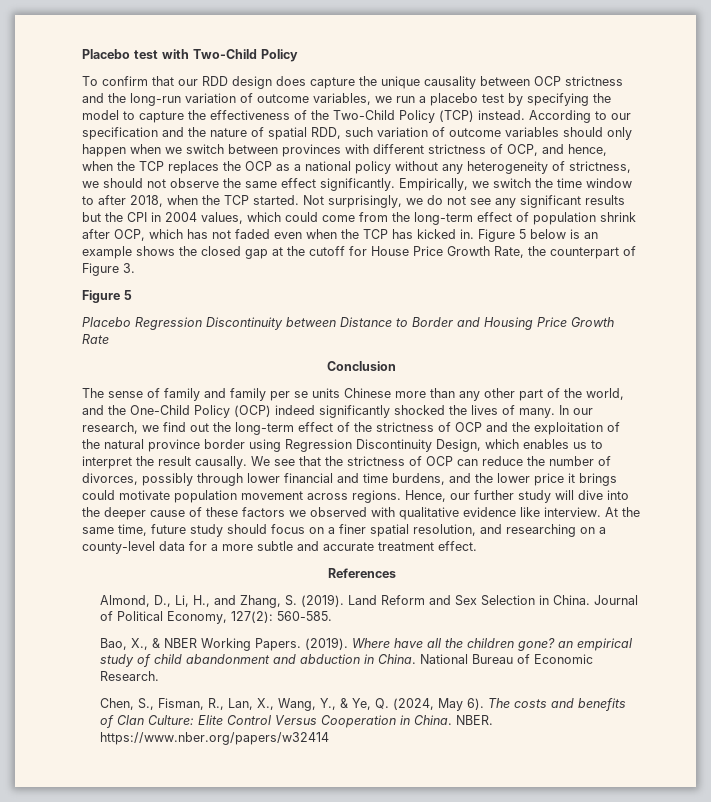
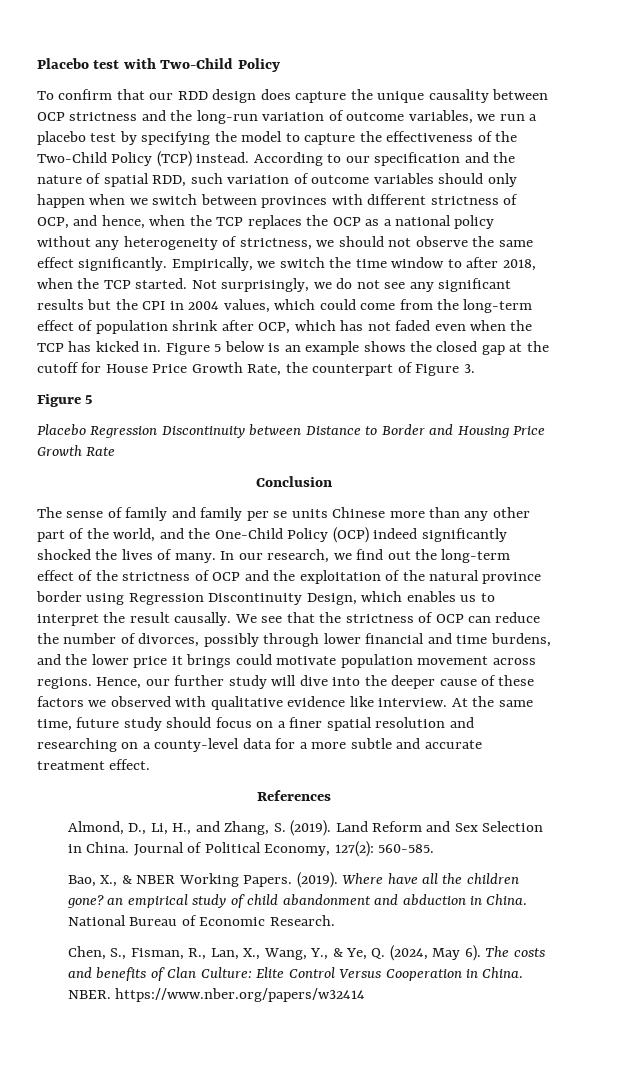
- At the same time, future study should focus on a finer spatial resolution, and researching on a county-level data for a more subtle and accurate treatment effect.
+ At the same time, future study should focus on a finer spatial resolution and researching on a county-level data for a more subtle and accurate treatment effect.

